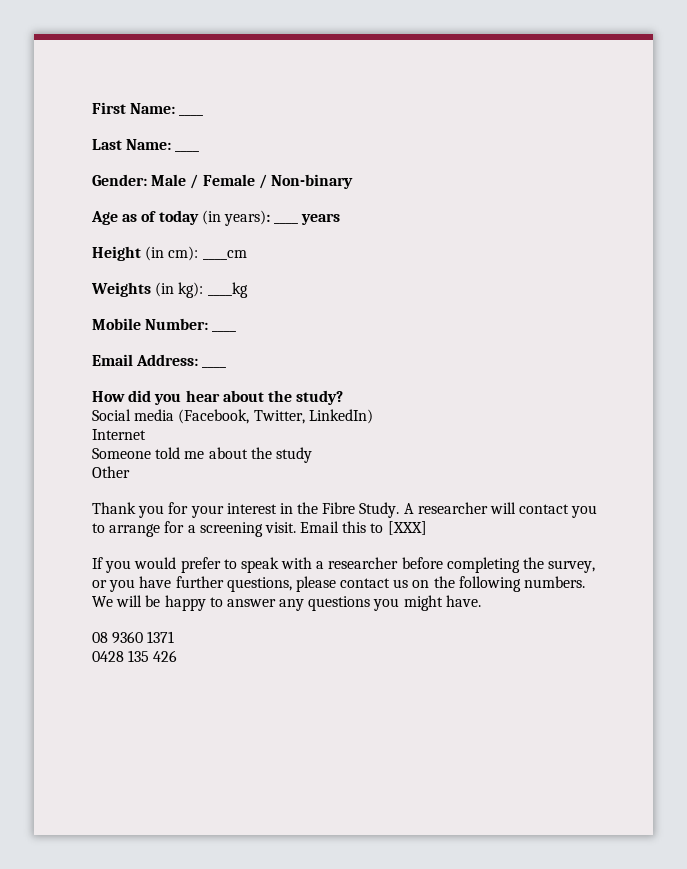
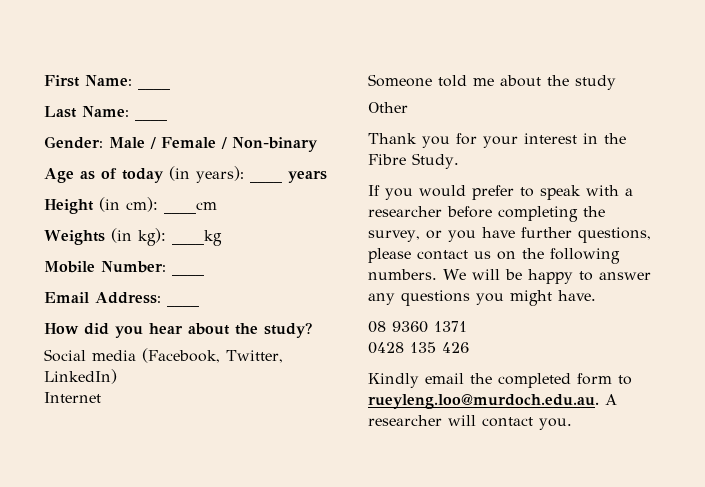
- A researcher will contact you to arrange for a screening visit. Email this to [XXX]
+ Kindly email the completed form to rueyleng.loo@murdoch.edu.au. A researcher will contact you.

